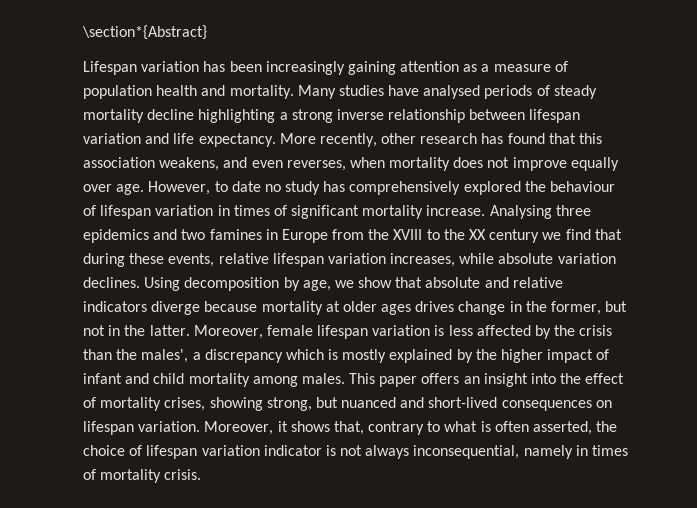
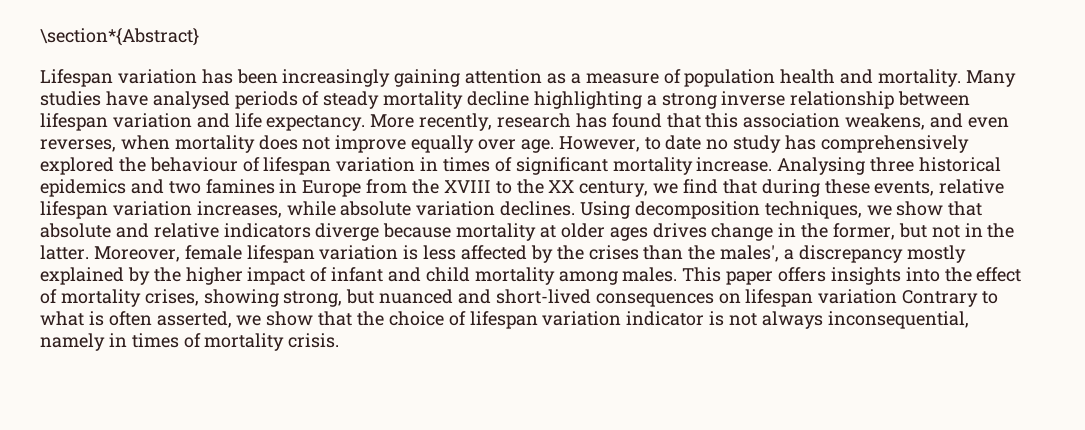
- More recently, other research has found that this association weakens, and even reverses, when mortality does not improve equally over age.
+ More recently, research has found that this association weakens, and even reverses, when mortality does not improve equally over age.
- Analysing three epidemics and two famines in Europe from the XVIII to the XX century we find that during these events, relative lifespan variation increases, while absolute variation declines.
+ Analysing three historical epidemics and two famines in Europe from the XVIII to the XX century, we find that during these events, relative lifespan variation increases, while absolute variation declines.
- Using decomposition by age, we show that absolute and relative indicators diverge because mortality at older ages drives change in the former, but not in the latter.
+ Using decomposition techniques, we show that absolute and relative indicators diverge because mortality at older ages drives change in the former, but not in the latter.
- Moreover, female lifespan variation is less affected by the crisis than the males', a discrepancy which is mostly explained by the higher impact of infant and child mortality among males.
+ Moreover, female lifespan variation is less affected by the crises than the males', a discrepancy mostly explained by the higher impact of infant and child mortality among males.
- This paper offers an insight into the effect of mortality crises, showing strong, but nuanced and short-lived consequences on lifespan variation. Moreover, it shows that, contrary to what is often asserted, the choice of lifespan variation indicator is not always inconsequential, namely in times of mortality crisis.
+ This paper offers insights into the effect of mortality crises, showing strong, but nuanced and short-lived consequences on lifespan variation Contrary to what is often asserted, we show that the choice of lifespan variation indicator is not always inconsequential, namely in times of mortality crisis.

